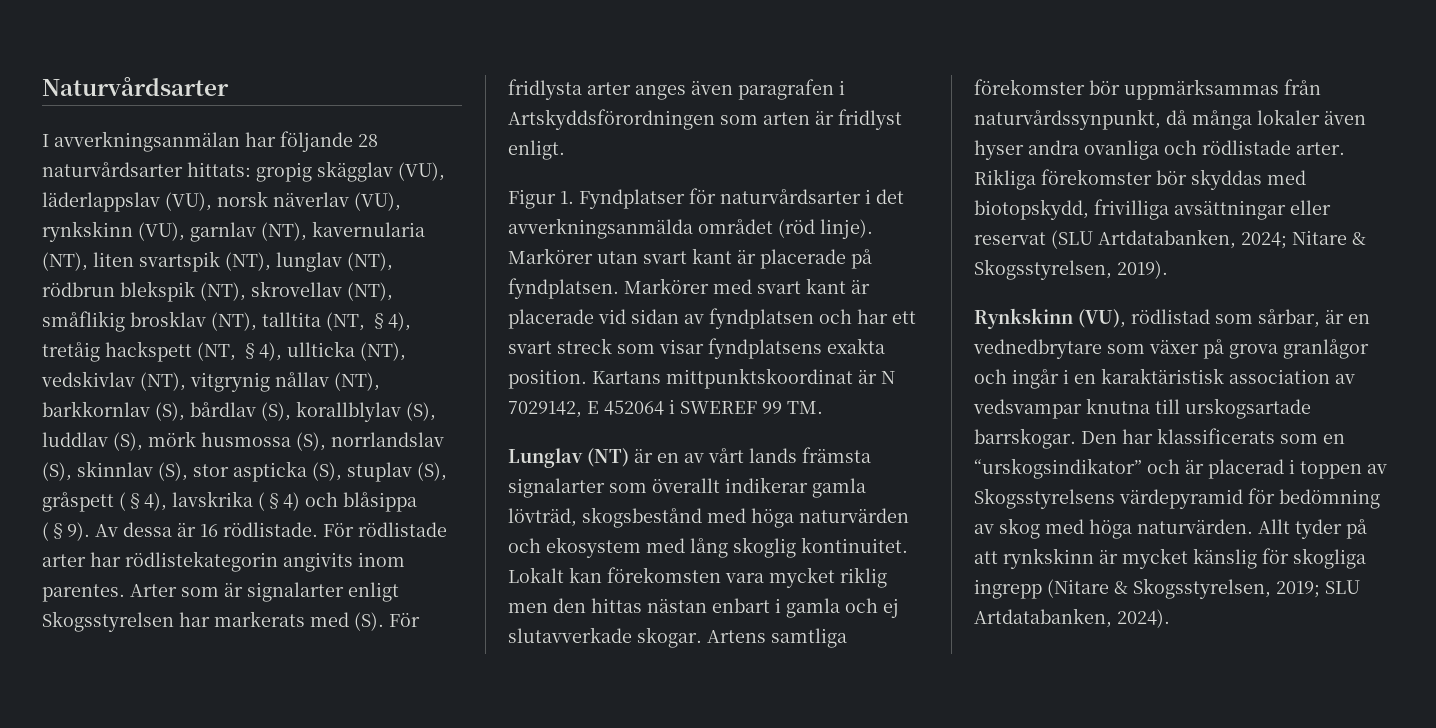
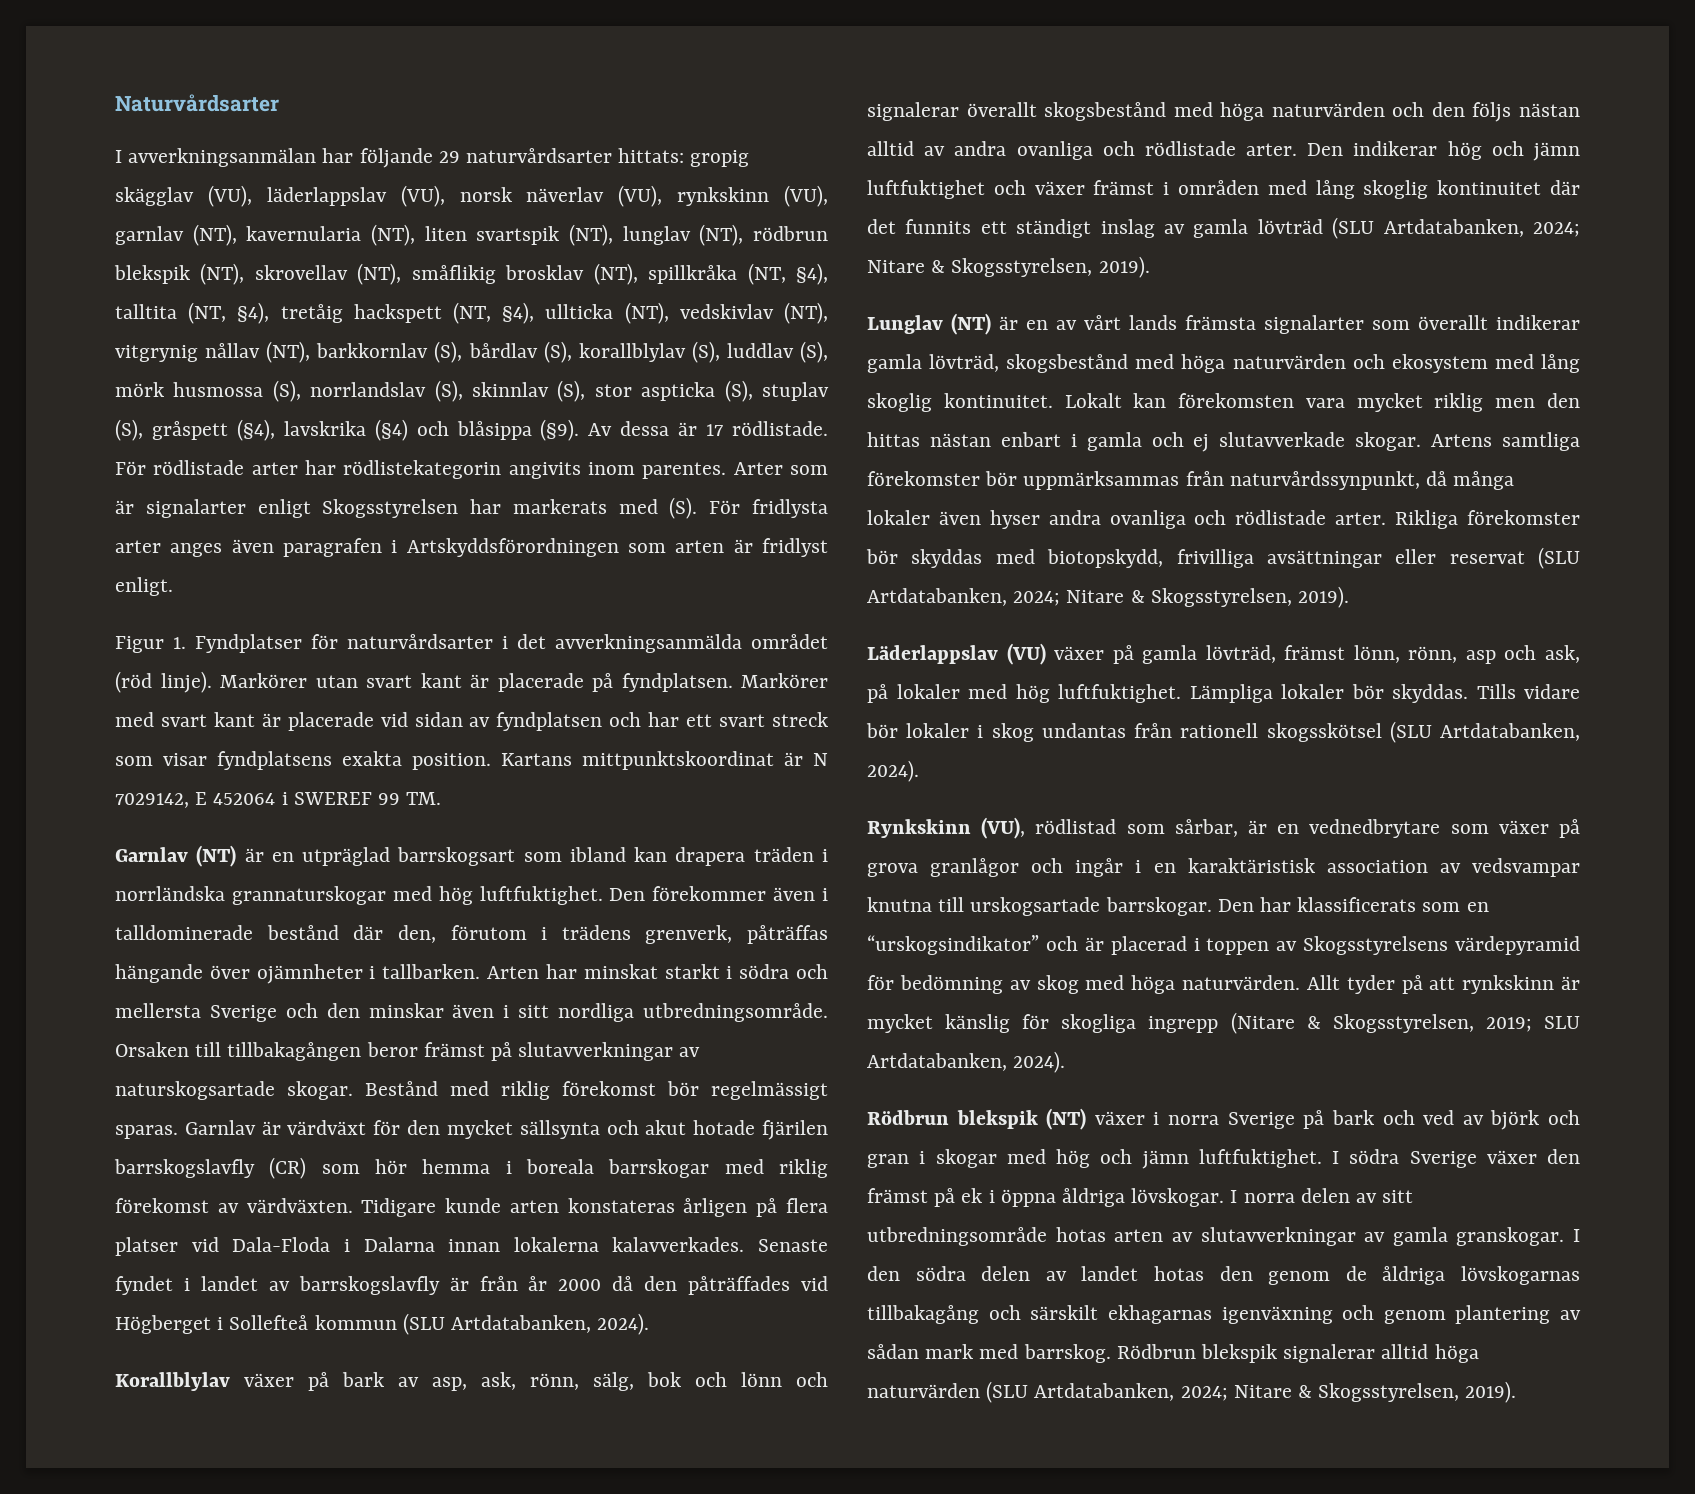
- I avverkningsanmälan har följande 28 naturvårdsarter hittats:
+ I avverkningsanmälan har följande 29 naturvårdsarter hittats:
- gropig skägglav (VU), läderlappslav (VU), norsk näverlav (VU), rynkskinn (VU), garnlav (NT), kavernularia (NT), liten svartspik (NT), lunglav (NT), rödbrun blekspik (NT), skrovellav (NT), småflikig brosklav (NT), talltita (NT, §4), tretåig hackspett (NT, §4), ullticka (NT), vedskivlav (NT), vitgrynig nållav (NT), barkkornlav (S), bårdlav (S), korallblylav (S), luddlav (S), mörk husmossa (S), norrlandslav (S), skinnlav (S), stor aspticka (S), stuplav (S), gråspett (§4), lavskrika (§4) och blåsippa (§9).
+ gropig skägglav (VU), läderlappslav (VU), norsk näverlav (VU), rynkskinn (VU), garnlav (NT), kavernularia (NT), liten svartspik (NT), lunglav (NT), rödbrun blekspik (NT), skrovellav (NT), småflikig brosklav (NT), spillkråka (NT, §4), talltita (NT, §4), tretåig hackspett (NT, §4), ullticka (NT), vedskivlav (NT), vitgrynig nållav (NT), barkkornlav (S), bårdlav (S), korallblylav (S), luddlav (S), mörk husmossa (S), norrlandslav (S), skinnlav (S), stor aspticka (S), stuplav (S), gråspett (§4), lavskrika (§4) och blåsippa (§9).
- Av dessa är 16 rödlistade.
+ Av dessa är 17 rödlistade.
+ Garnlav (NT) är en utpräglad barrskogsart som ibland kan drapera träden i norrländska grannaturskogar med hög luftfuktighet. Den förekommer även i talldominerade bestånd där den, förutom i trädens grenverk, påträffas hängande över ojämnheter i tallbarken. Arten har minskat starkt i södra och mellersta Sverige och den minskar även i sitt nordliga utbredningsområde. Orsaken till tillbakagången beror främst på slutavverkningar av naturskogsartade skogar. Bestånd med riklig förekomst bör regelmässigt sparas. Garnlav är värdväxt för den mycket sällsynta och akut hotade fjärilen barrskogslavfly (CR) som hör hemma i boreala barrskogar med riklig förekomst av värdväxten. Tidigare kunde arten konstateras årligen på flera platser vid Dala-Floda i Dalarna innan lokalerna kalavverkades. Senaste fyndet i landet av barrskogslavfly är från år 2000 då den påträffades vid Högberget i Sollefteå kommun (SLU Artdatabanken, 2024).
+ Korallblylav växer på bark av asp, ask, rönn, sälg, bok och lönn och signalerar överallt skogsbestånd med höga naturvärden och den följs nästan alltid av andra ovanliga och rödlistade arter. Den indikerar hög och jämn luftfuktighet och växer främst i områden med lång skoglig kontinuitet där det funnits ett ständigt inslag av gamla lövträd (SLU Artdatabanken, 2024; Nitare & Skogsstyrelsen, 2019).
+ Läderlappslav (VU) växer på gamla lövträd, främst lönn, rönn, asp och ask, på lokaler med hög luftfuktighet. Lämpliga lokaler bör skyddas. Tills vidare bör lokaler i skog undantas från rationell skogsskötsel (SLU Artdatabanken, 2024).
+ Rödbrun blekspik (NT) växer i norra Sverige på bark och ved av björk och gran i skogar med hög och jämn luftfuktighet. I södra Sverige växer den främst på ek i öppna åldriga lövskogar. I norra delen av sitt utbredningsområde hotas arten av slutavverkningar av gamla granskogar. I den södra delen av landet hotas den genom de åldriga lövskogarnas tillbakagång och särskilt ekhagarnas igenväxning och genom plantering av sådan mark med barrskog. Rödbrun blekspik signalerar alltid höga naturvärden (SLU Artdatabanken, 2024; Nitare & Skogsstyrelsen, 2019).

